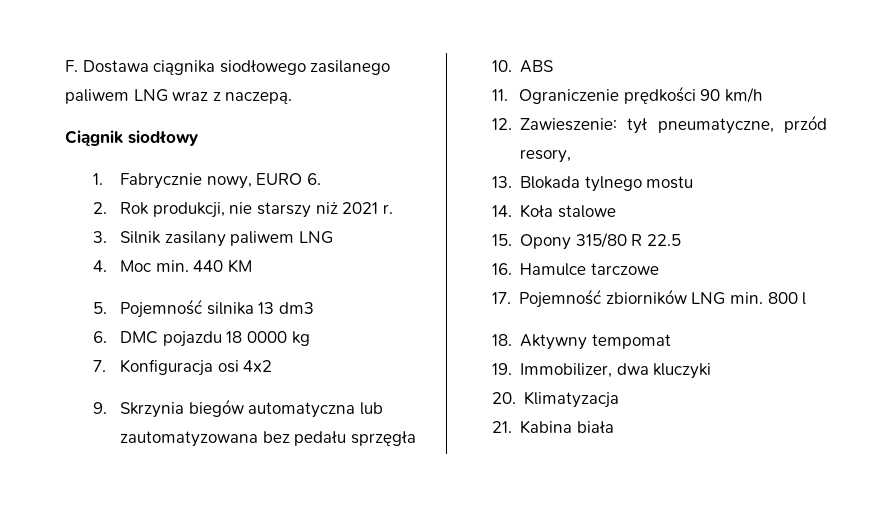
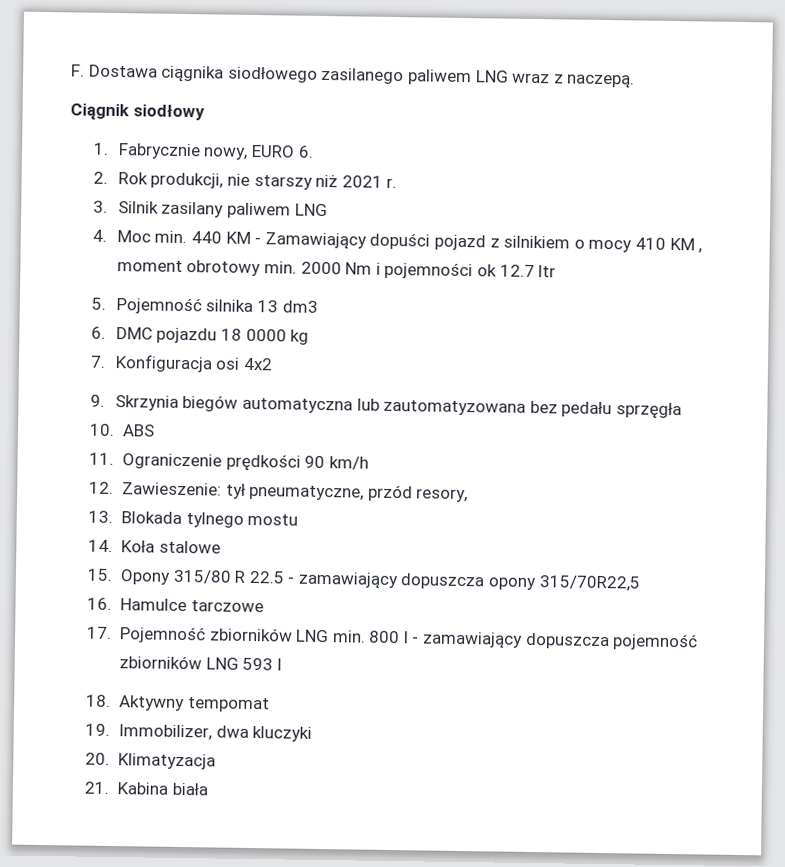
- 4. Moc min. 440 KM
+ 4. Moc min. 440 KM - Zamawiający dopuści pojazd z silnikiem o mocy 410 KM , moment obrotowy min. 2000 Nm i pojemności ok 12.7 ltr
- 15. Opony 315/80 R 22.5
+ 15. Opony 315/80 R 22.5 - zamawiający dopuszcza opony 315/70R22,5
- 17. Pojemność zbiorników LNG min. 800 l
+ 17. Pojemność zbiorników LNG min. 800 l - zamawiający dopuszcza pojemność zbiorników LNG 593 l

